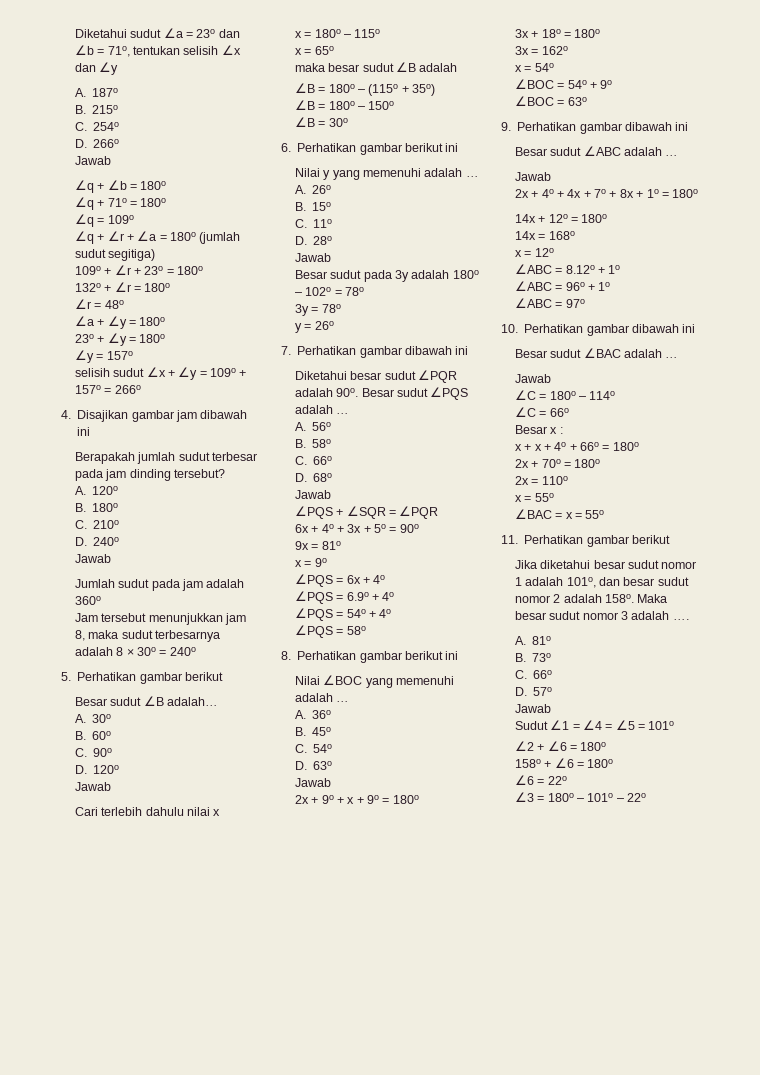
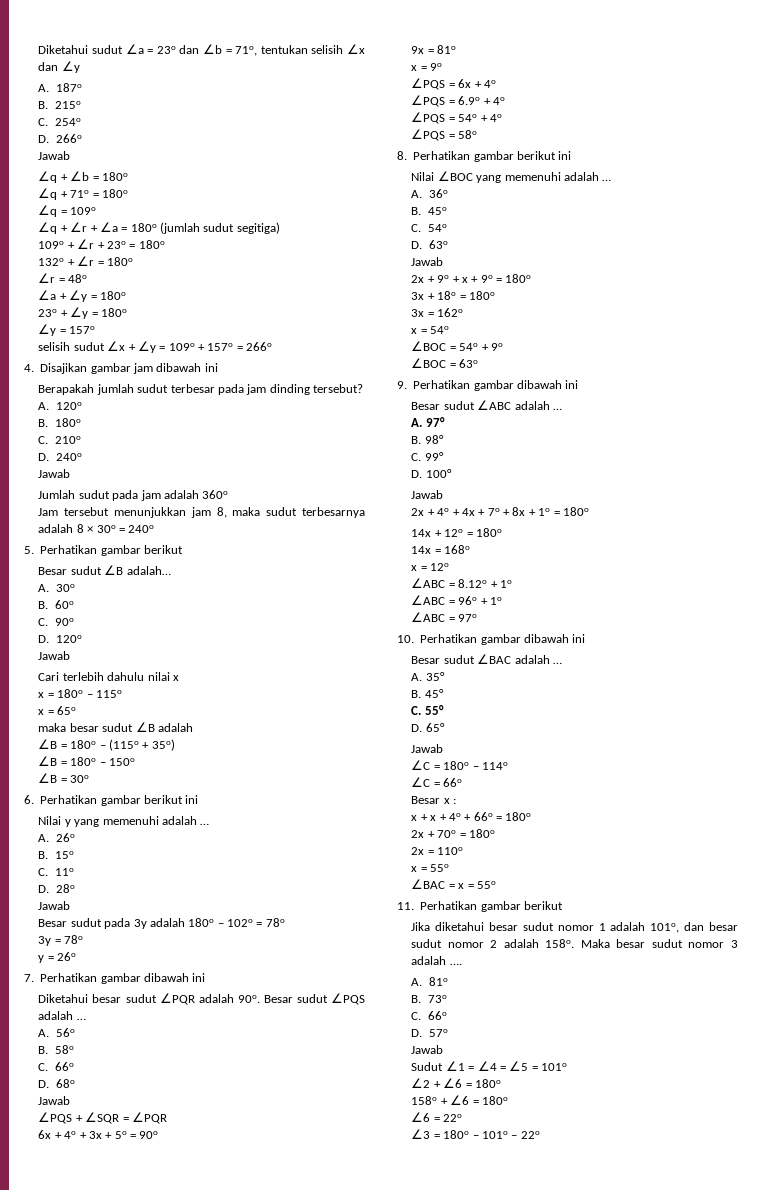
+ A. 97°
+ B. 98°
+ C. 99°
+ D. 100°
+ A. 35°
+ B. 45°
+ C. 55°
+ D. 65°

